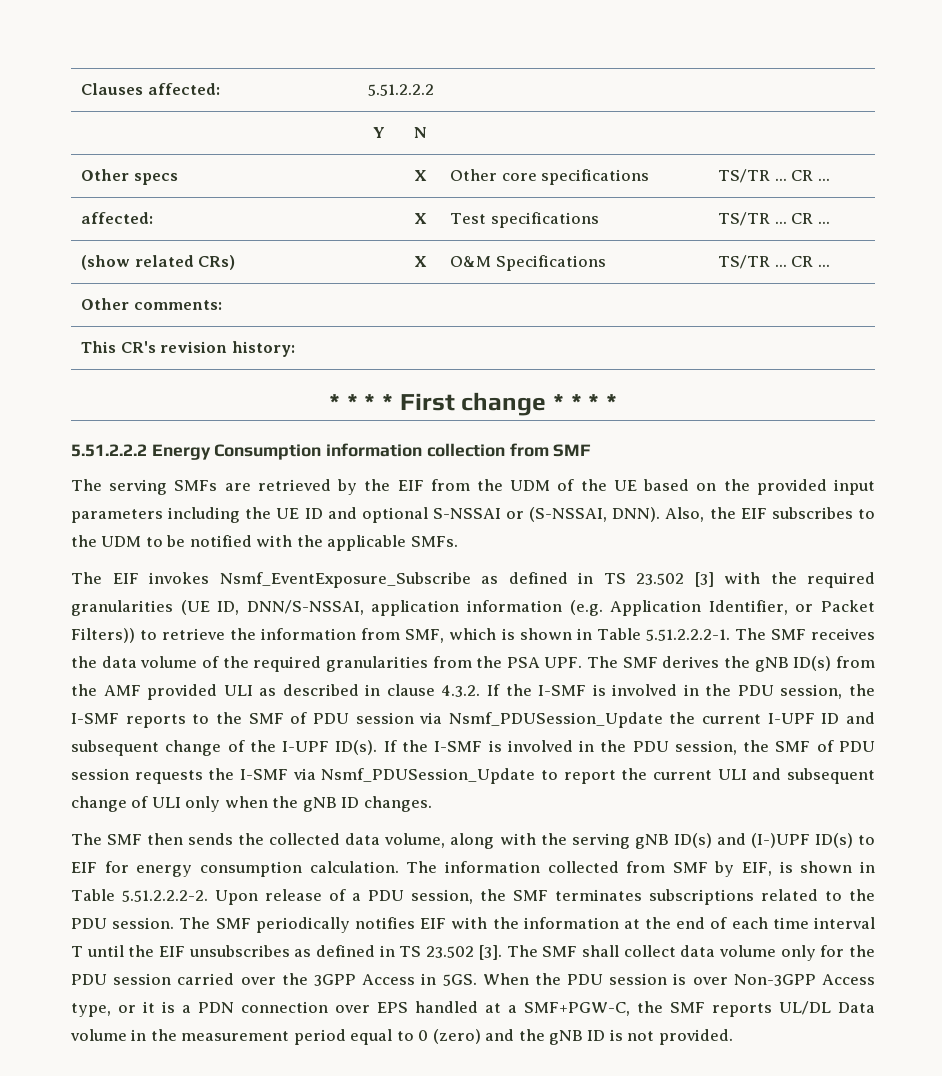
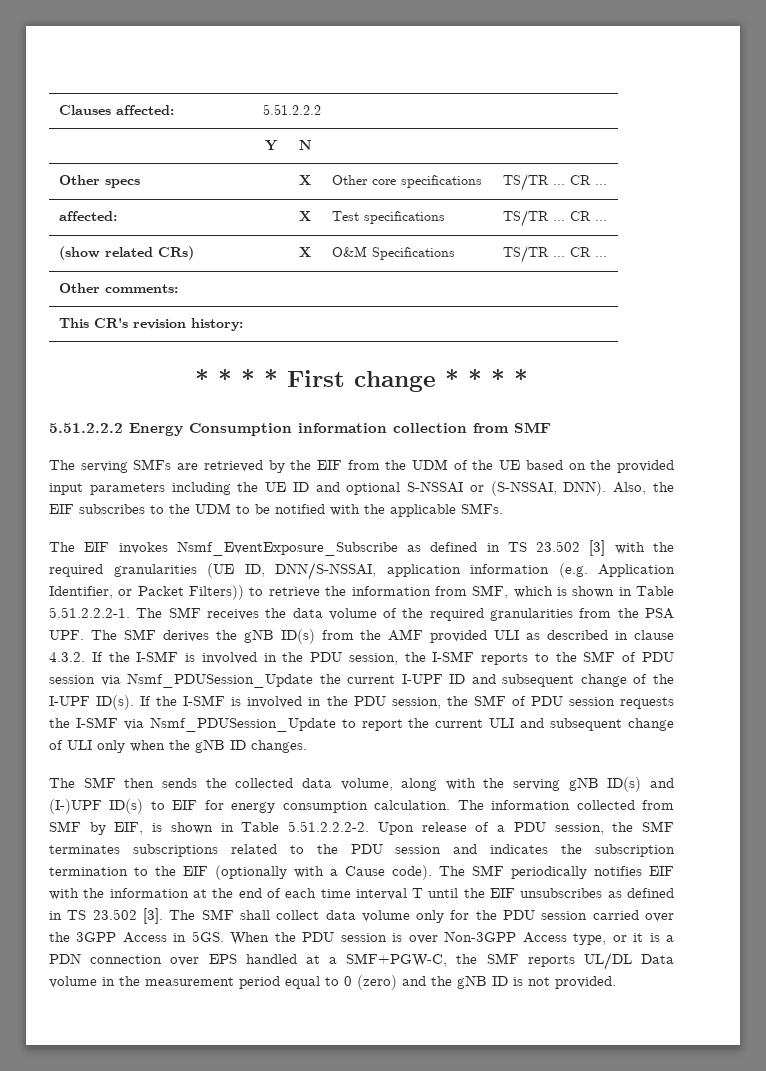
- The information collected from SMF by EIF, is shown in Table 5.51.2.2.2-2. Upon release of a PDU session, the SMF terminates subscriptions related to the PDU session.
+ The information collected from SMF by EIF, is shown in Table 5.51.2.2.2-2. Upon release of a PDU session, the SMF terminates subscriptions related to the PDU session and indicates the subscription termination to the EIF (optionally with a Cause code).

